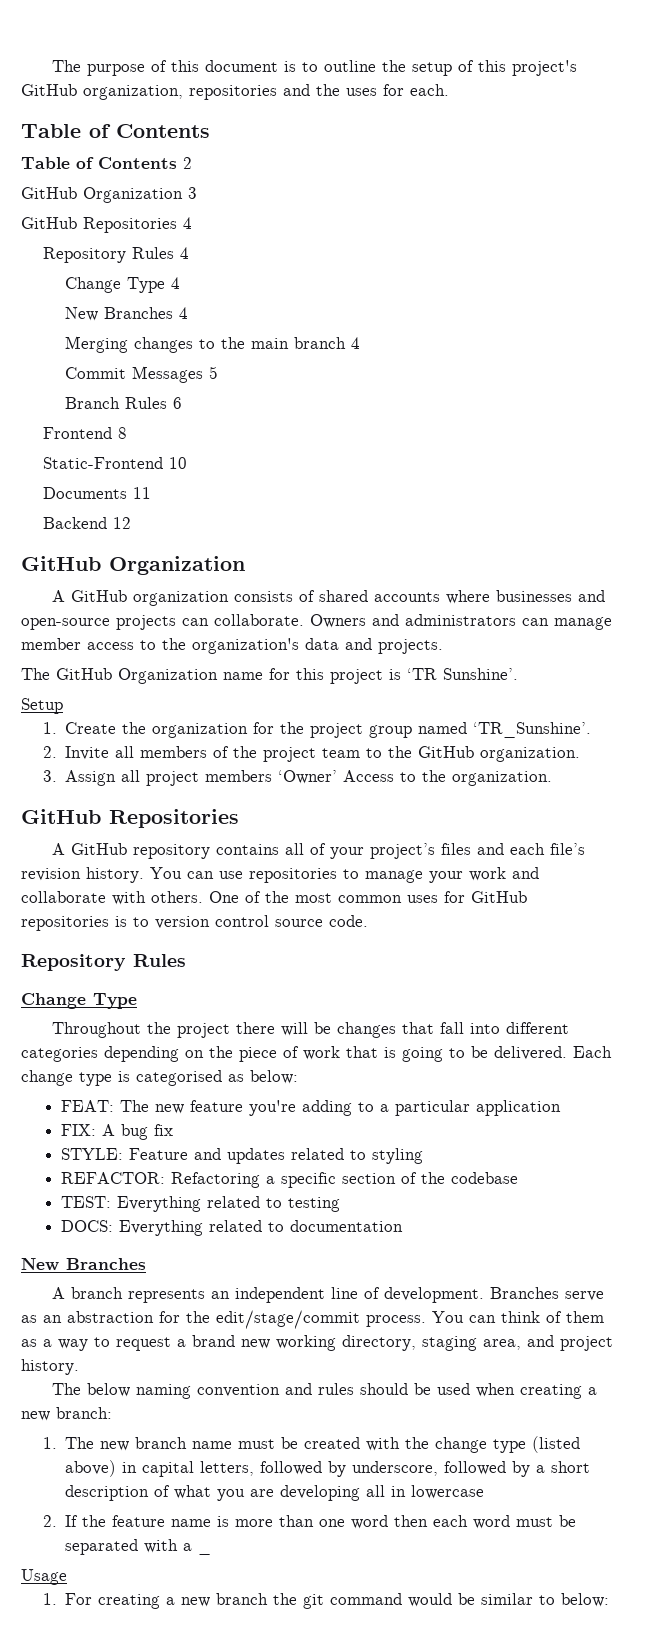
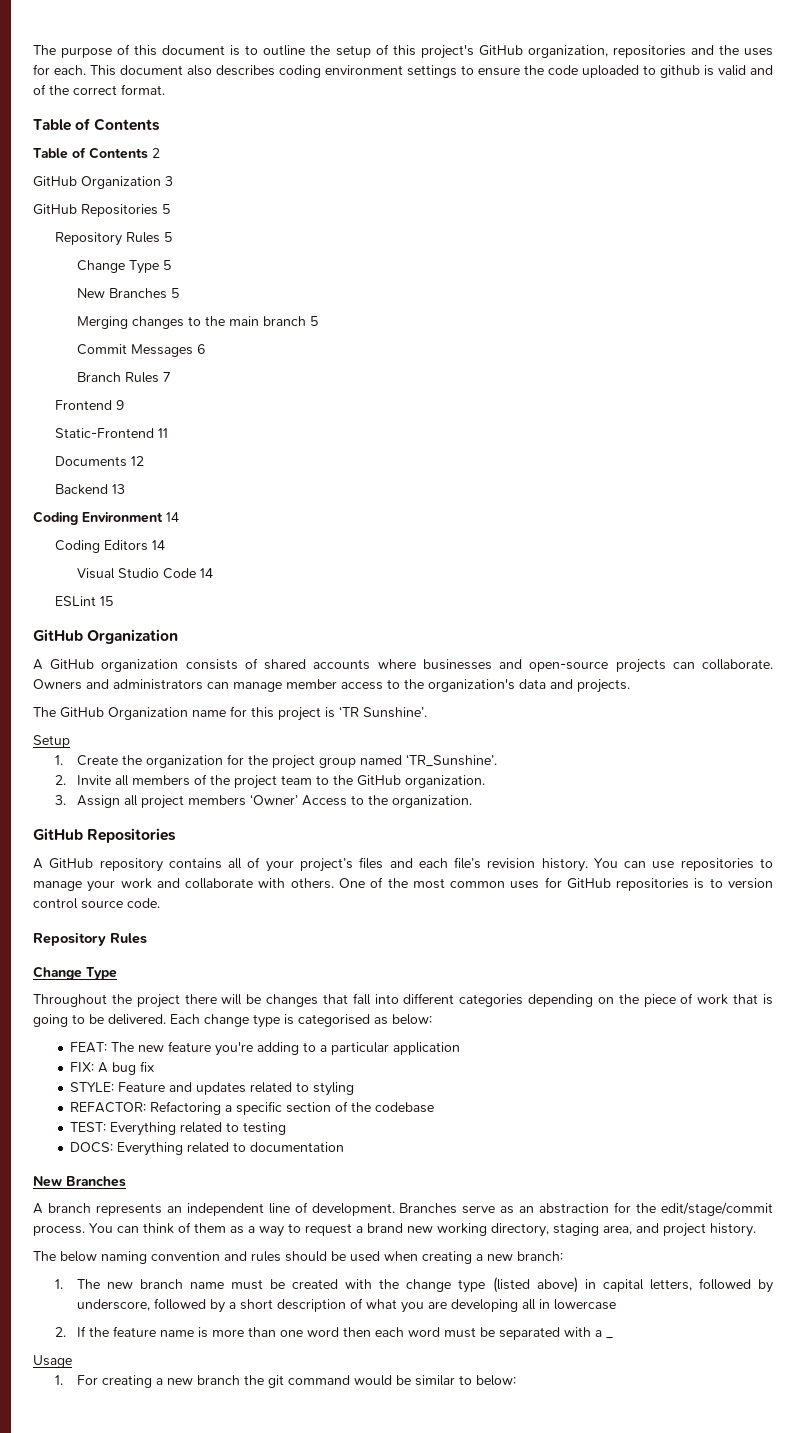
+ This document also describes coding environment settings to ensure the code uploaded to github is valid and of the correct format.
- GitHub Repositories 4
- Repository Rules 4
- Change Type 4
- New Branches 4
+ GitHub Repositories 5
+ Repository Rules 5
+ Change Type 5
+ New Branches 5
- Merging changes to the main branch 4
+ Merging changes to the main branch 5
- Commit Messages 5
+ Commit Messages 6
- Branch Rules 6
+ Branch Rules 7
- Frontend 8
+ Frontend 9
- Static-Frontend 10
+ Static-Frontend 11
- Documents 11
+ Documents 12
- Backend 12
+ Backend 13
+ Coding Environment 14
+ Coding Editors 14
+ Visual Studio Code 14
+ ESLint 15

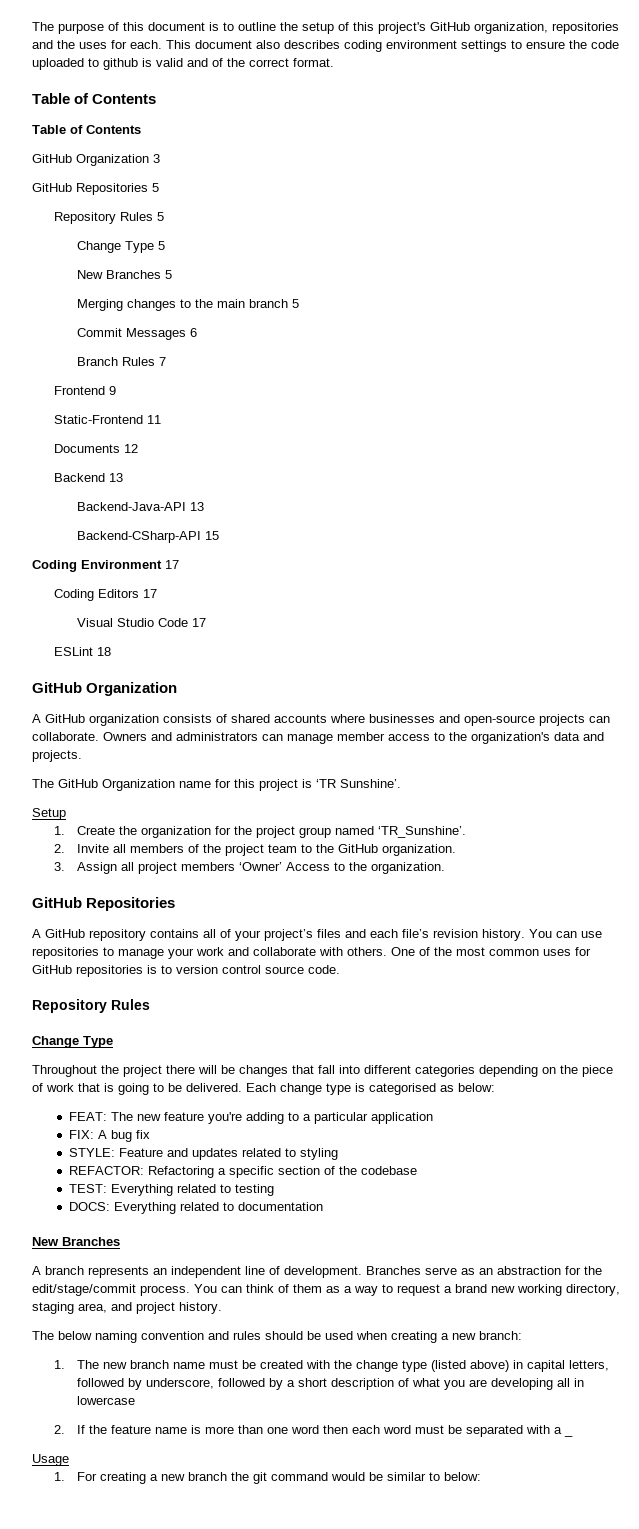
  This document also describes coding environment settings to ensure the code uploaded to github is valid and of the correct format.
  Table of Contents
- Table of Contents 2
+ Table of Contents
+ Backend-Java-API 13
+ Backend-CSharp-API 15
- Coding Environment 14
+ Coding Environment 17
- Coding Editors 14
+ Coding Editors 17
- Visual Studio Code 14
+ Visual Studio Code 17
- ESLint 15
+ ESLint 18

